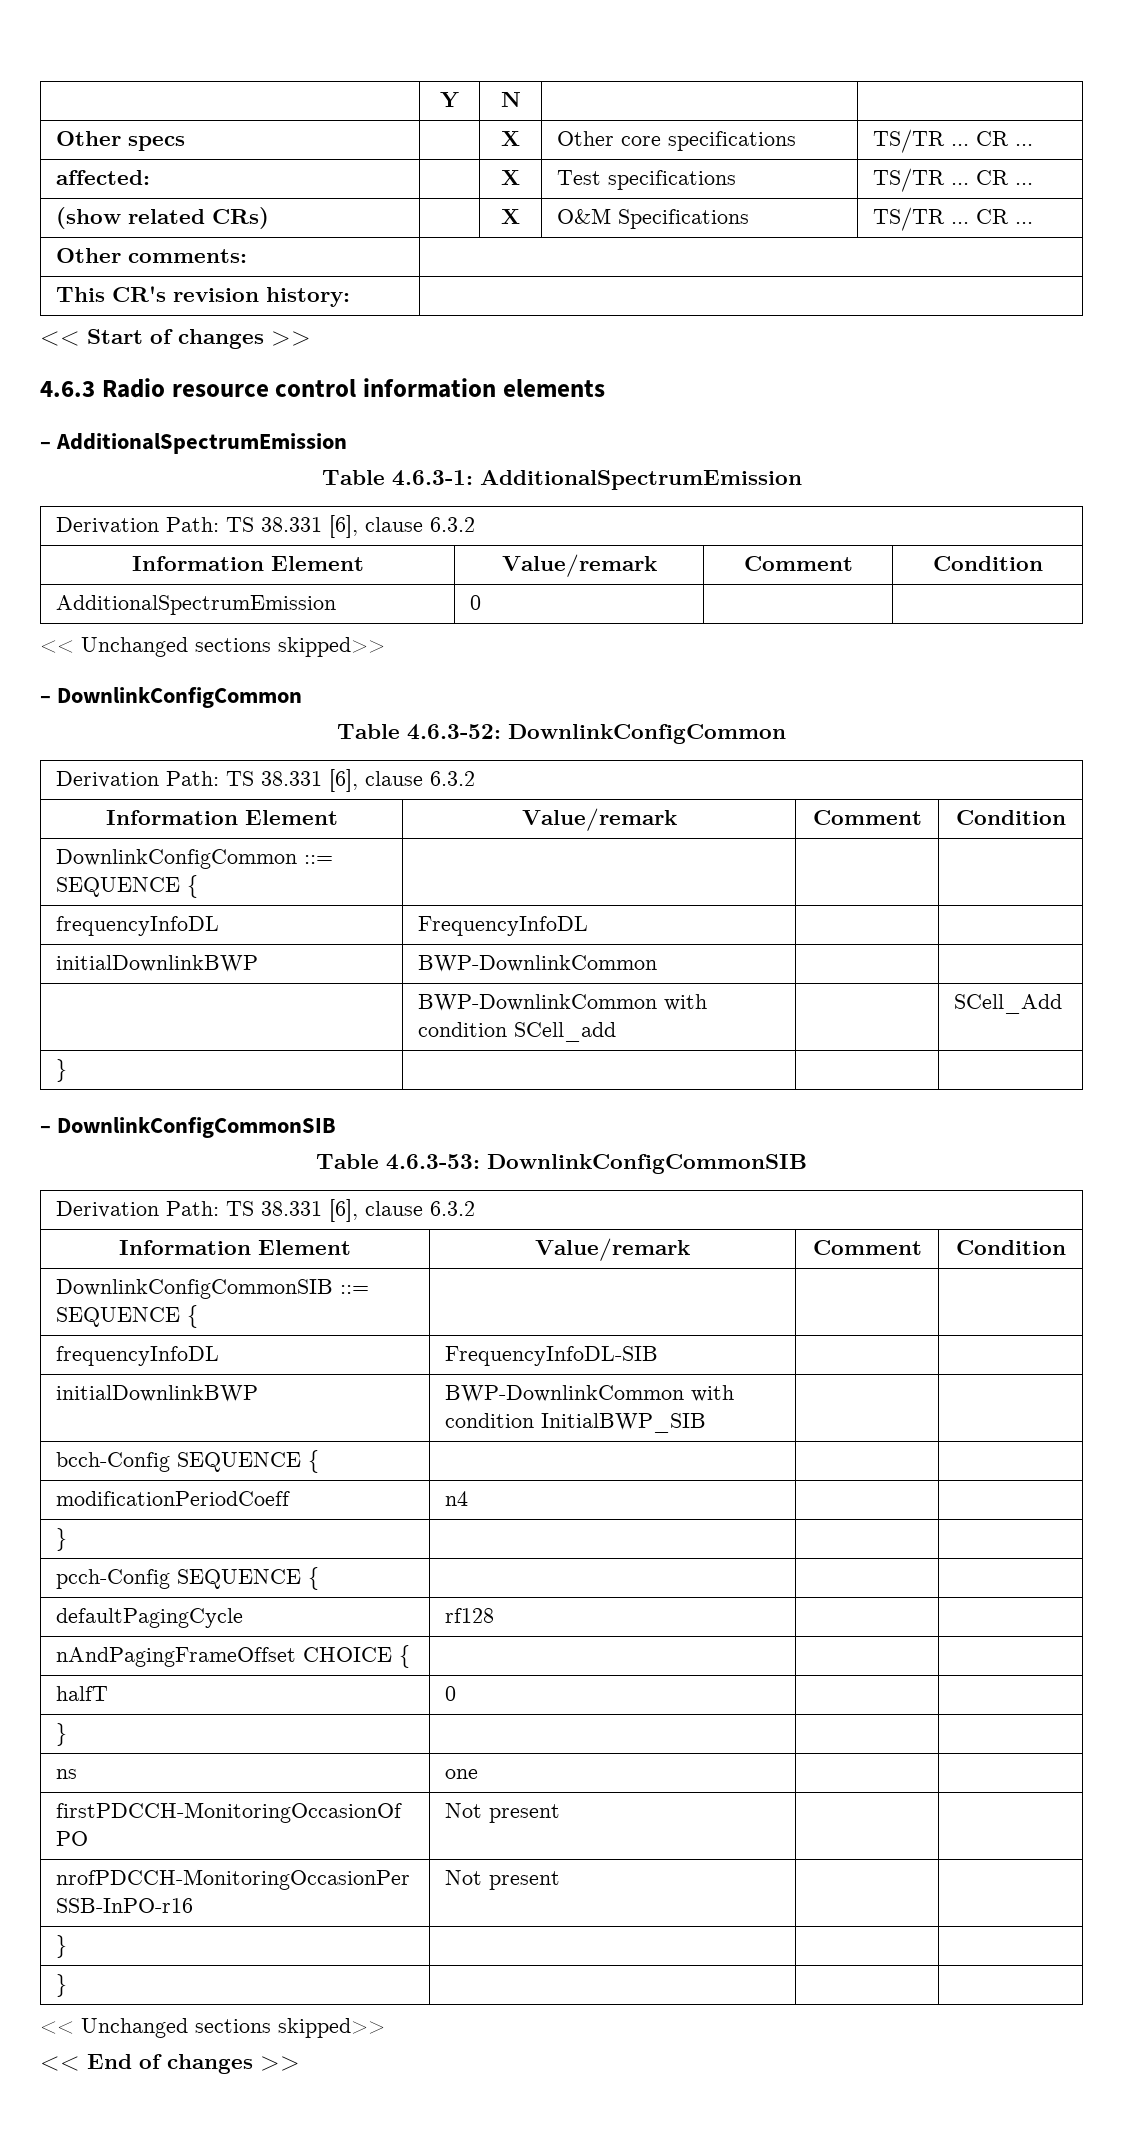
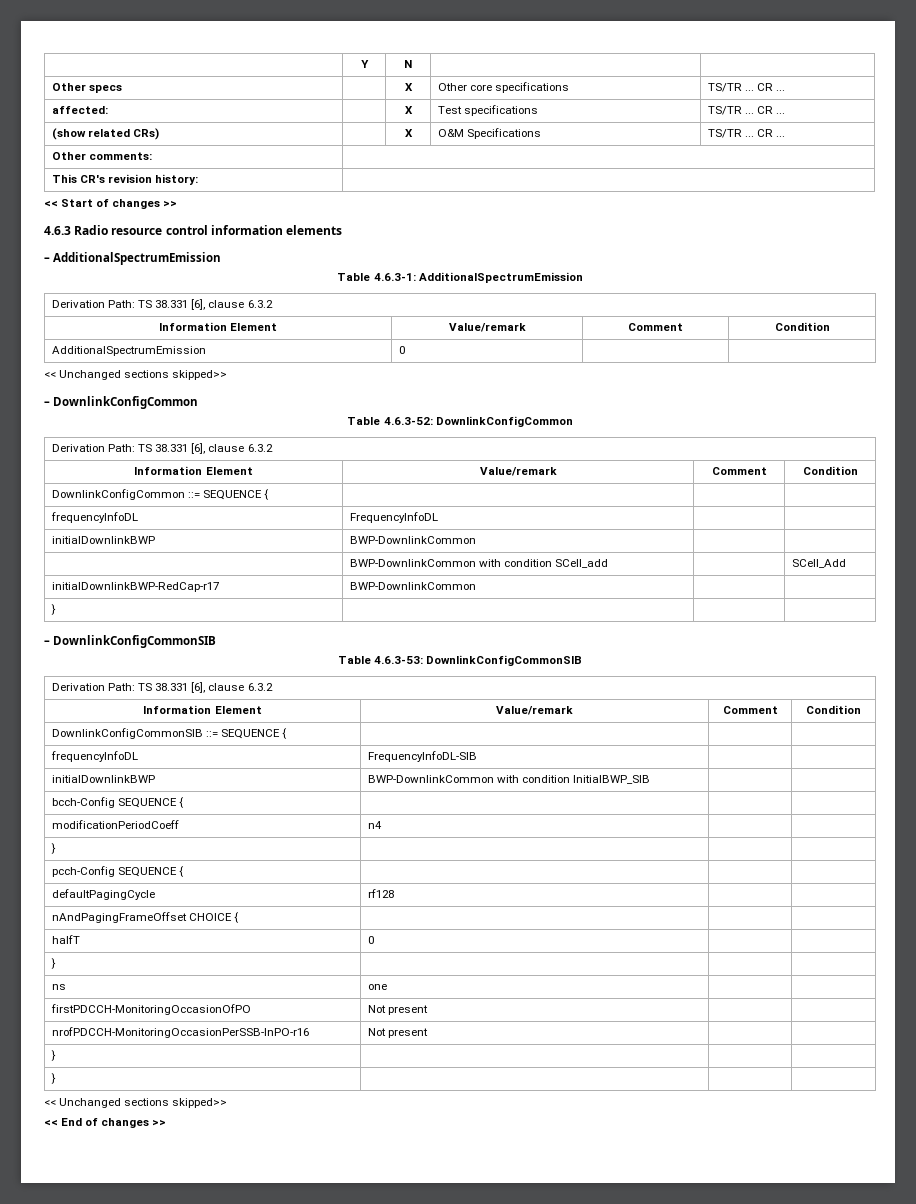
+ initialDownlinkBWP-RedCap-r17 | BWP-DownlinkCommon | |

